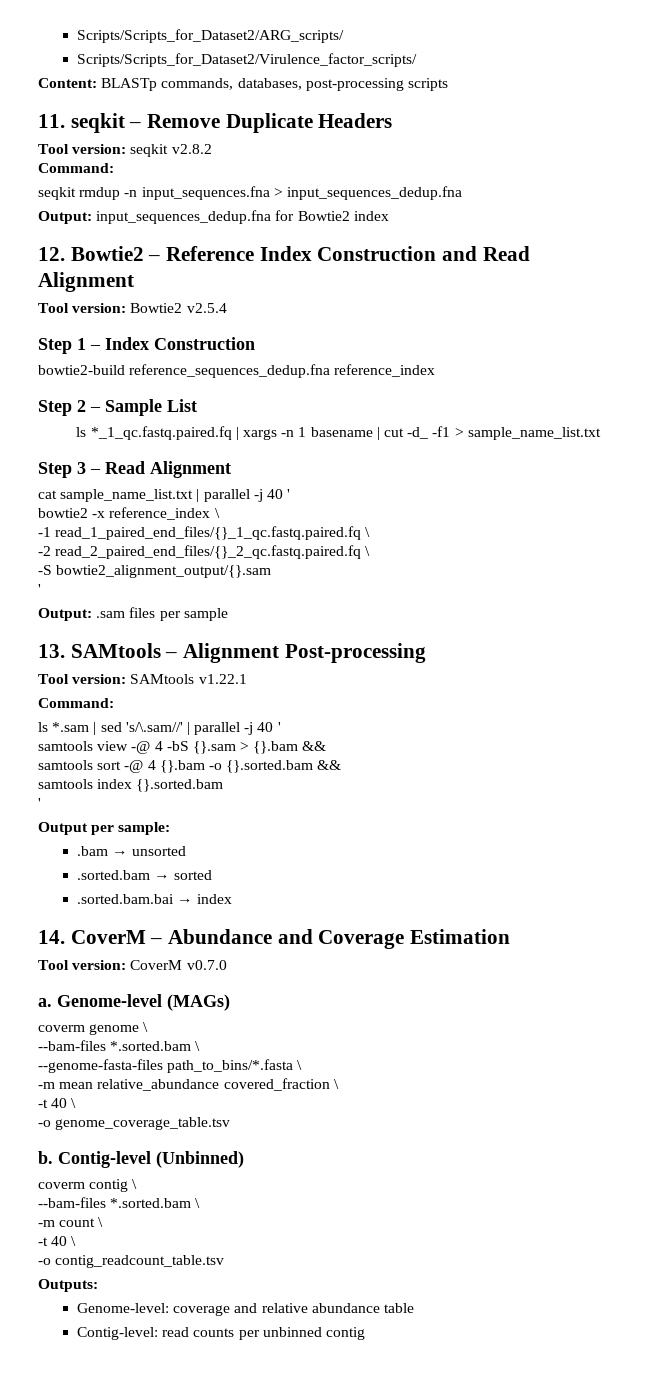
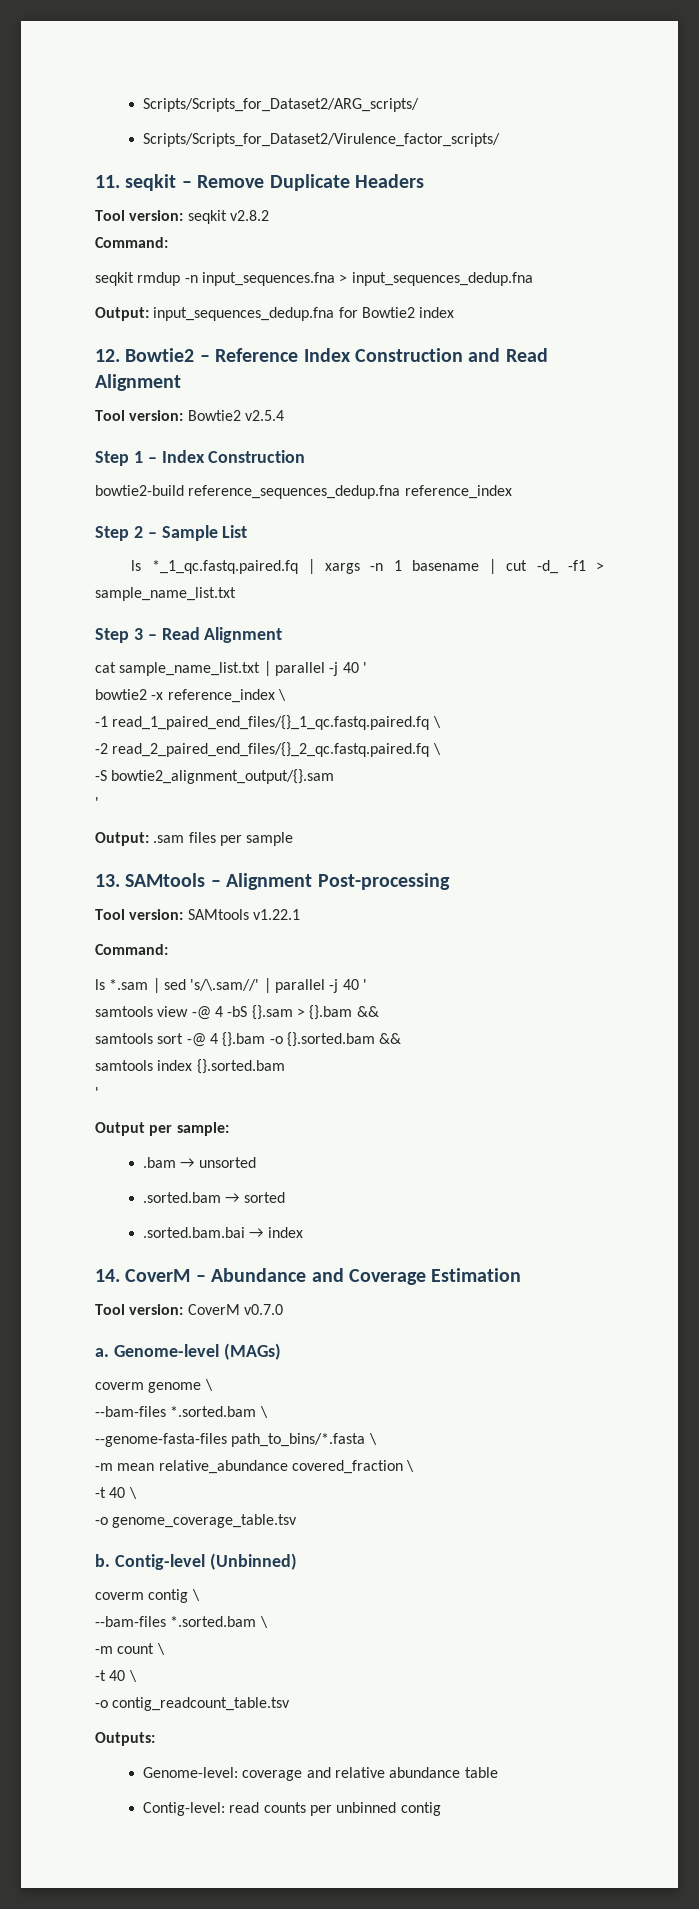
- Content: BLASTp commands, databases, post-processing scripts

